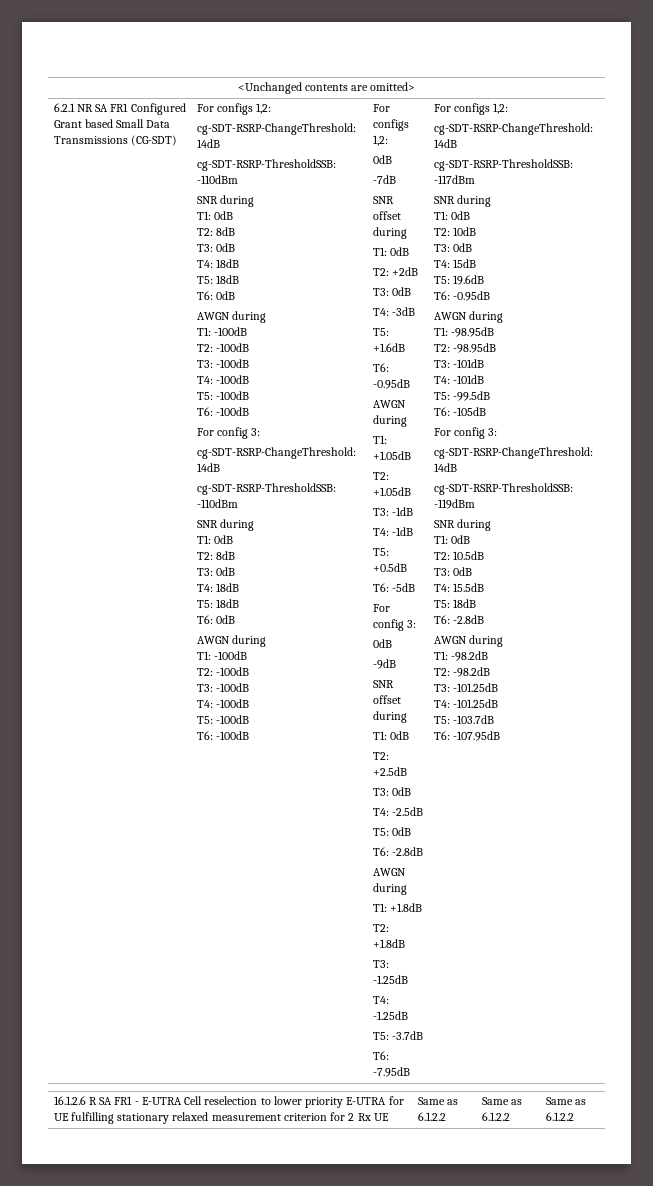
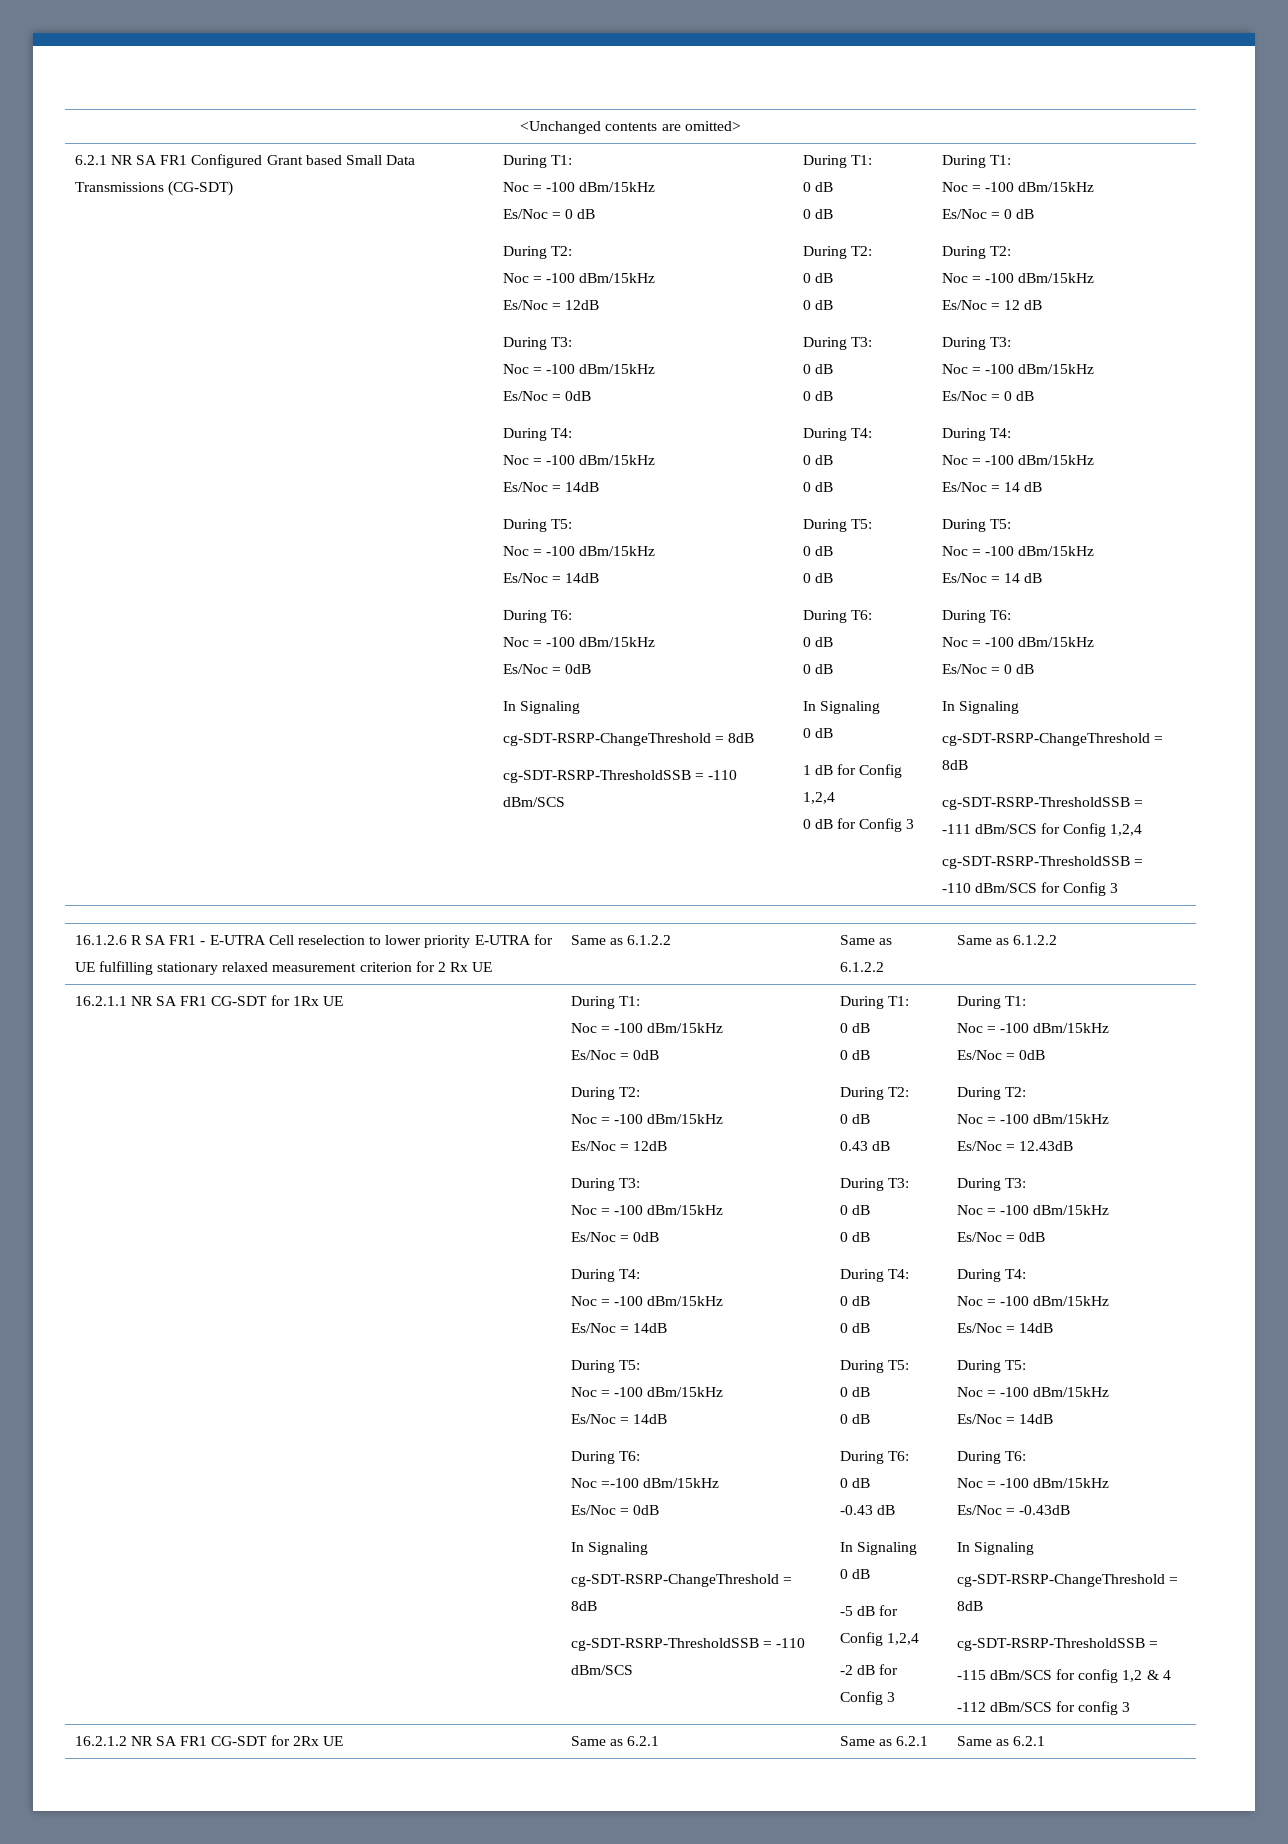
- 6.2.1 NR SA FR1 Configured Grant based Small Data Transmissions (CG-SDT) | For configs 1,2:
- cg-SDT-RSRP-ChangeThreshold: 14dB
- cg-SDT-RSRP-ThresholdSSB: -110dBm
- SNR during
- T1: 0dB
- T2: 8dB
- T3: 0dB
- T4: 18dB
- T5: 18dB
- T6: 0dB
- AWGN during
- T1: -100dB
- T2: -100dB
- T3: -100dB
- T4: -100dB
- T5: -100dB
- T6: -100dB
- For config 3:
- cg-SDT-RSRP-ChangeThreshold: 14dB
- cg-SDT-RSRP-ThresholdSSB: -110dBm
- SNR during
- T1: 0dB
- T2: 8dB
- T3: 0dB
- T4: 18dB
- T5: 18dB
- T6: 0dB
- AWGN during
- T1: -100dB
- T2: -100dB
- T3: -100dB
- T4: -100dB
- T5: -100dB
- T6: -100dB | For configs 1,2:
- 0dB
- -7dB
- SNR offset during
- T1: 0dB
- T2: +2dB
- T3: 0dB
- T4: -3dB
- T5: +1.6dB
- T6: -0.95dB
- AWGN during
- T1: +1.05dB
- T2: +1.05dB
- T3: -1dB
- T4: -1dB
- T5: +0.5dB
- T6: -5dB
- For config 3:
- 0dB
- -9dB
- SNR offset during
- T1: 0dB
- T2: +2.5dB
- T3: 0dB
- T4: -2.5dB
- T5: 0dB
- T6: -2.8dB
- AWGN during
- T1: +1.8dB
- T2: +1.8dB
- T3: -1.25dB
- T4: -1.25dB
- T5: -3.7dB
- T6: -7.95dB | For configs 1,2:
- cg-SDT-RSRP-ChangeThreshold: 14dB
- cg-SDT-RSRP-ThresholdSSB: -117dBm
- SNR during
- T1: 0dB
- T2: 10dB
- T3: 0dB
- T4: 15dB
- T5: 19.6dB
- T6: -0.95dB
- AWGN during
- T1: -98.95dB
- T2: -98.95dB
- T3: -101dB
- T4: -101dB
- T5: -99.5dB
- T6: -105dB
- For config 3:
- cg-SDT-RSRP-ChangeThreshold: 14dB
- cg-SDT-RSRP-ThresholdSSB: -119dBm
- SNR during
- T1: 0dB
- T2: 10.5dB
- T3: 0dB
- T4: 15.5dB
- T5: 18dB
- T6: -2.8dB
- AWGN during
- T1: -98.2dB
- T2: -98.2dB
- T3: -101.25dB
- T4: -101.25dB
- T5: -103.7dB
- T6: -107.95dB
+ 6.2.1 NR SA FR1 Configured Grant based Small Data Transmissions (CG-SDT) | During T1:
+ Noc = -100 dBm/15kHz
+ Es/Noc = 0 dB
+ During T2:
+ Noc = -100 dBm/15kHz
+ Es/Noc = 12dB
+ During T3:
+ Noc = -100 dBm/15kHz
+ Es/Noc = 0dB
+ During T4:
+ Noc = -100 dBm/15kHz
+ Es/Noc = 14dB
+ During T5:
+ Noc = -100 dBm/15kHz
+ Es/Noc = 14dB
+ During T6:
+ Noc = -100 dBm/15kHz
+ Es/Noc = 0dB
+ In Signaling
+ cg-SDT-RSRP-ChangeThreshold = 8dB
+ cg-SDT-RSRP-ThresholdSSB = -110 dBm/SCS | During T1:
+ 0 dB
+ 0 dB
+ During T2:
+ 0 dB
+ 0 dB
+ During T3:
+ 0 dB
+ 0 dB
+ During T4:
+ 0 dB
+ 0 dB
+ During T5:
+ 0 dB
+ 0 dB
+ During T6:
+ 0 dB
+ 0 dB
+ In Signaling
+ 0 dB
+ 1 dB for Config 1,2,4
+ 0 dB for Config 3 | During T1:
+ Noc = -100 dBm/15kHz
+ Es/Noc = 0 dB
+ During T2:
+ Noc = -100 dBm/15kHz
+ Es/Noc = 12 dB
+ During T3:
+ Noc = -100 dBm/15kHz
+ Es/Noc = 0 dB
+ During T4:
+ Noc = -100 dBm/15kHz
+ Es/Noc = 14 dB
+ During T5:
+ Noc = -100 dBm/15kHz
+ Es/Noc = 14 dB
+ During T6:
+ Noc = -100 dBm/15kHz
+ Es/Noc = 0 dB
+ In Signaling
+ cg-SDT-RSRP-ChangeThreshold = 8dB
+ cg-SDT-RSRP-ThresholdSSB =
+ -111 dBm/SCS for Config 1,2,4
+ cg-SDT-RSRP-ThresholdSSB =
+ -110 dBm/SCS for Config 3
+ 16.2.1.1 NR SA FR1 CG-SDT for 1Rx UE | During T1:
+ Noc = -100 dBm/15kHz
+ Es/Noc = 0dB
+ During T2:
+ Noc = -100 dBm/15kHz
+ Es/Noc = 12dB
+ During T3:
+ Noc = -100 dBm/15kHz
+ Es/Noc = 0dB
+ During T4:
+ Noc = -100 dBm/15kHz
+ Es/Noc = 14dB
+ During T5:
+ Noc = -100 dBm/15kHz
+ Es/Noc = 14dB
+ During T6:
+ Noc =-100 dBm/15kHz
+ Es/Noc = 0dB
+ In Signaling
+ cg-SDT-RSRP-ChangeThreshold = 8dB
+ cg-SDT-RSRP-ThresholdSSB = -110 dBm/SCS | During T1:
+ 0 dB
+ 0 dB
+ During T2:
+ 0 dB
+ 0.43 dB
+ During T3:
+ 0 dB
+ 0 dB
+ During T4:
+ 0 dB
+ 0 dB
+ During T5:
+ 0 dB
+ 0 dB
+ During T6:
+ 0 dB
+ -0.43 dB
+ In Signaling
+ 0 dB
+ -5 dB for Config 1,2,4
+ -2 dB for Config 3 | During T1:
+ Noc = -100 dBm/15kHz
+ Es/Noc = 0dB
+ During T2:
+ Noc = -100 dBm/15kHz
+ Es/Noc = 12.43dB
+ During T3:
+ Noc = -100 dBm/15kHz
+ Es/Noc = 0dB
+ During T4:
+ Noc = -100 dBm/15kHz
+ Es/Noc = 14dB
+ During T5:
+ Noc = -100 dBm/15kHz
+ Es/Noc = 14dB
+ During T6:
+ Noc = -100 dBm/15kHz
+ Es/Noc = -0.43dB
+ In Signaling
+ cg-SDT-RSRP-ChangeThreshold = 8dB
+ cg-SDT-RSRP-ThresholdSSB =
+ -115 dBm/SCS for config 1,2 & 4
+ -112 dBm/SCS for config 3
+ 16.2.1.2 NR SA FR1 CG-SDT for 2Rx UE | Same as 6.2.1 | Same as 6.2.1 | Same as 6.2.1

